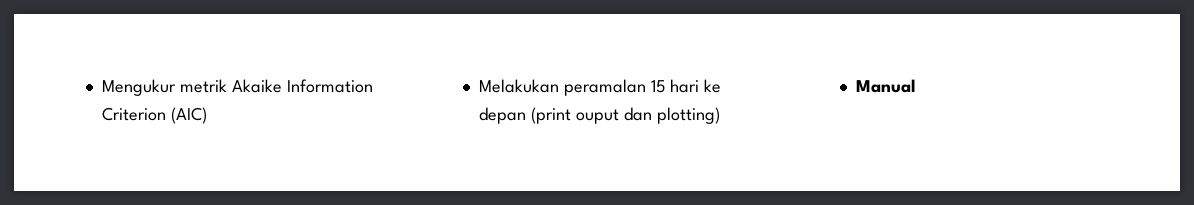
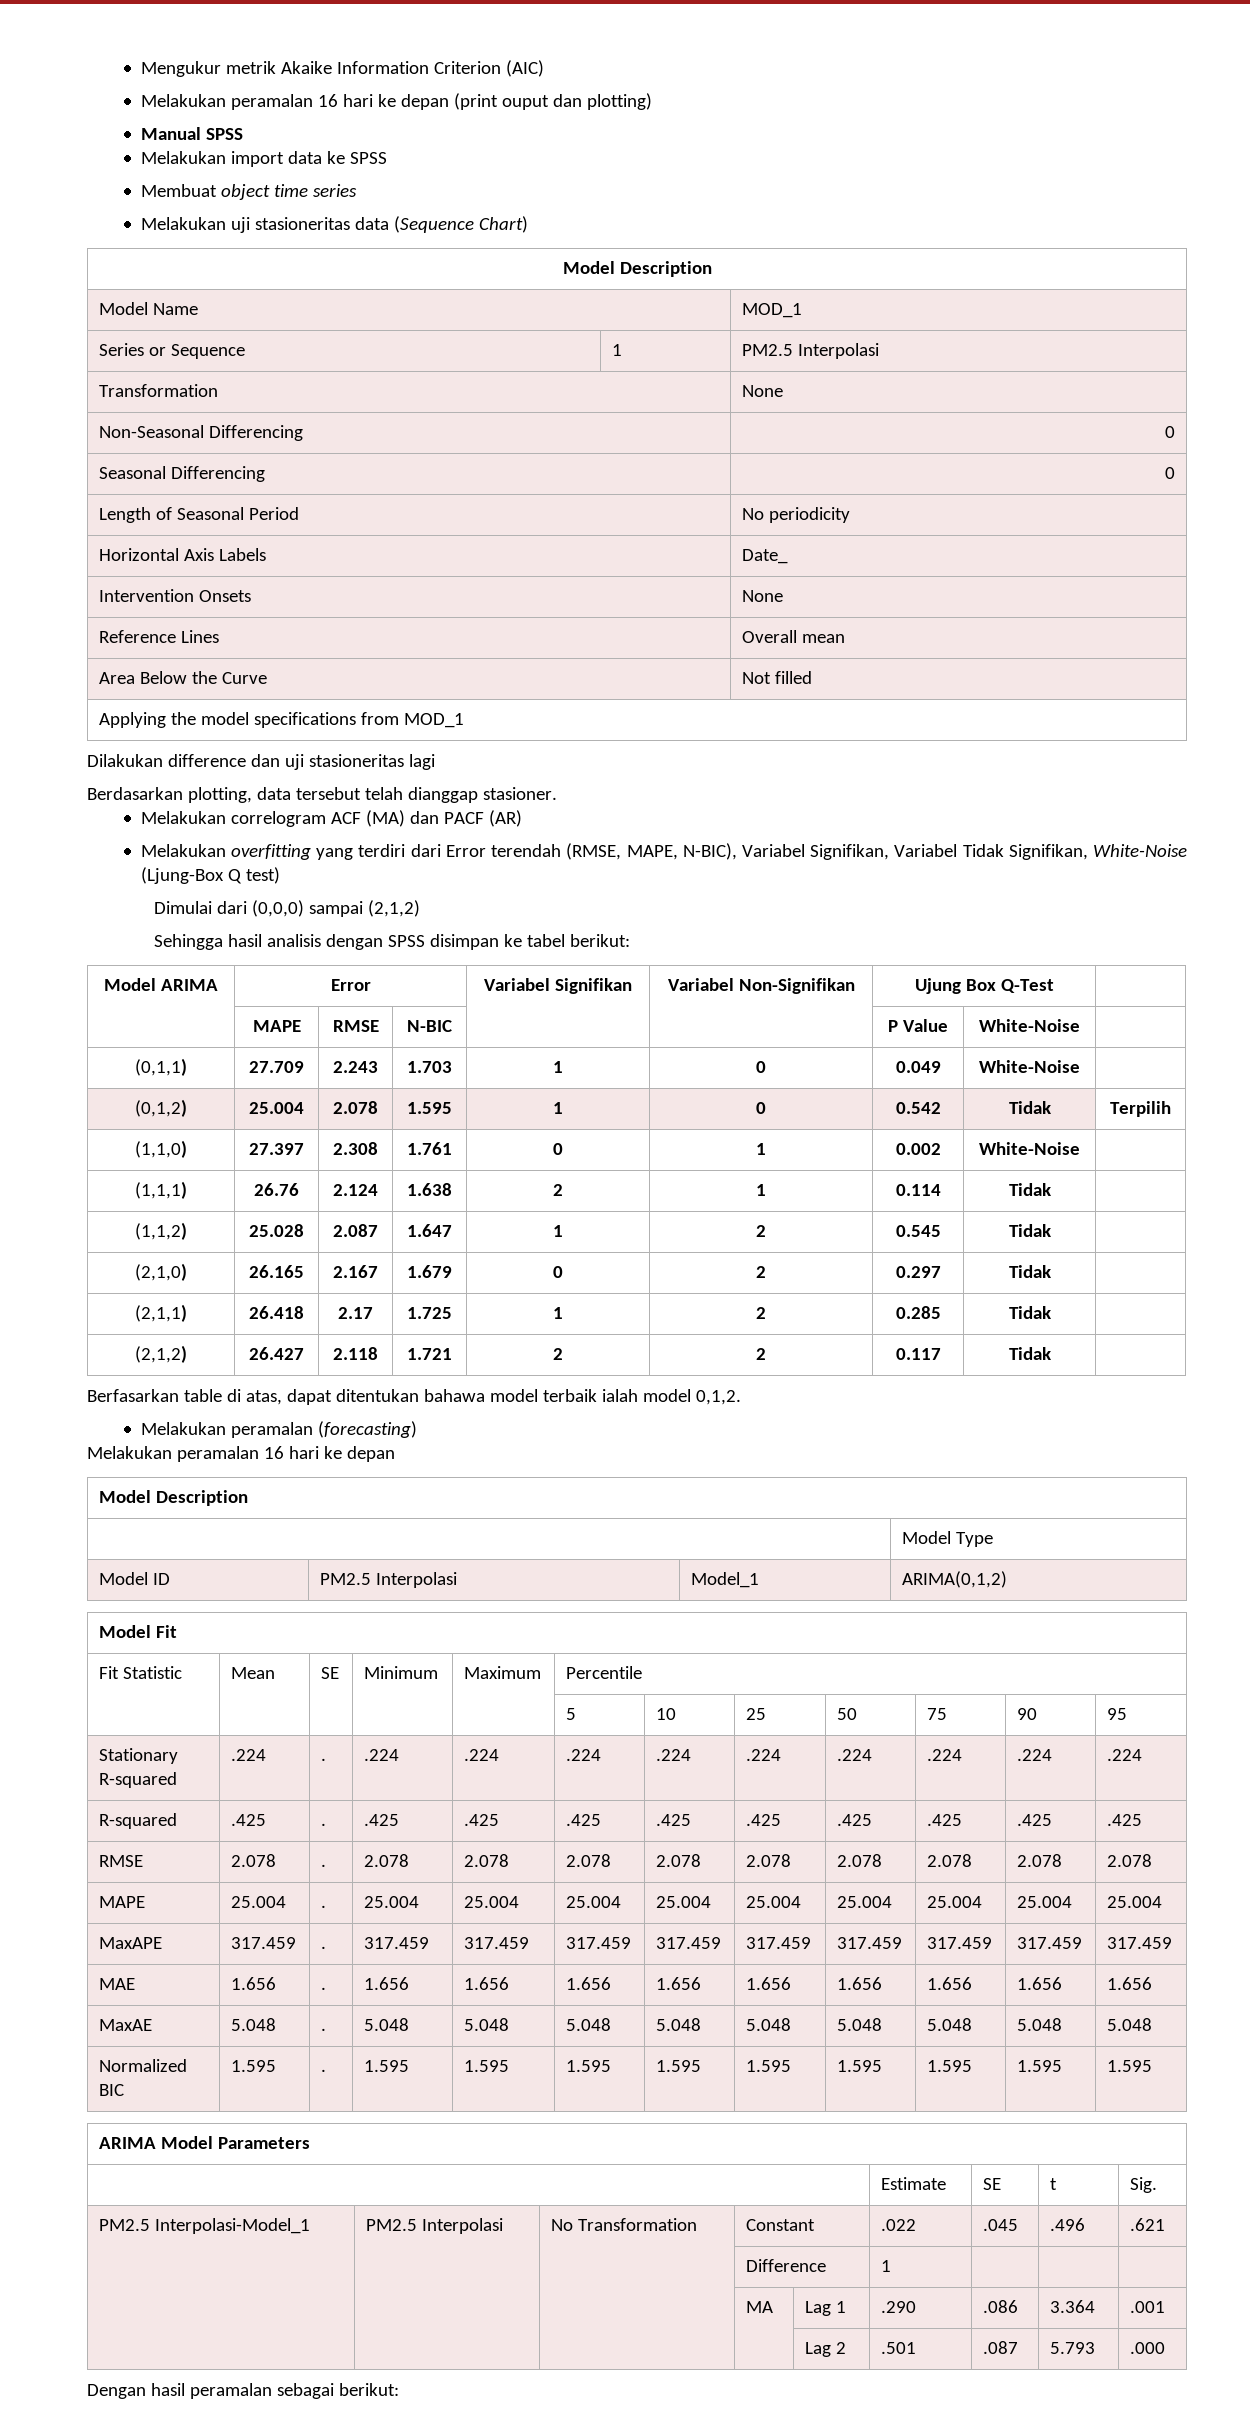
- Melakukan peramalan 15 hari ke depan (print ouput dan plotting)
+ Melakukan peramalan 16 hari ke depan (print ouput dan plotting)
- Manual
+ Manual SPSS
+ Melakukan import data ke SPSS
+ Membuat object time series
+ Melakukan uji stasioneritas data (Sequence Chart)
+ Model Description
+ Model Name | MOD_1
+ Series or Sequence | 1 | PM2.5 Interpolasi
+ Transformation | None
+ Non-Seasonal Differencing | 0
+ Seasonal Differencing | 0
+ Length of Seasonal Period | No periodicity
+ Horizontal Axis Labels | Date_
+ Intervention Onsets | None
+ Reference Lines | Overall mean
+ Area Below the Curve | Not filled
+ Applying the model specifications from MOD_1
+ Dilakukan difference dan uji stasioneritas lagi
+ Berdasarkan plotting, data tersebut telah dianggap stasioner.
+ Melakukan correlogram ACF (MA) dan PACF (AR)
+ Melakukan overfitting yang terdiri dari Error terendah (RMSE, MAPE, N-BIC), Variabel Signifikan, Variabel Tidak Signifikan, White-Noise (Ljung-Box Q test)
+ Dimulai dari (0,0,0) sampai (2,1,2)
+ Sehingga hasil analisis dengan SPSS disimpan ke tabel berikut:
+ Model ARIMA | Error | Variabel Signifikan | Variabel Non-Signifikan | Ujung Box Q-Test |
+ | MAPE | RMSE | N-BIC | | | P Value | White-Noise |
+ (0,1,1) | 27.709 | 2.243 | 1.703 | 1 | 0 | 0.049 | White-Noise |
+ (0,1,2) | 25.004 | 2.078 | 1.595 | 1 | 0 | 0.542 | Tidak | Terpilih
+ (1,1,0) | 27.397 | 2.308 | 1.761 | 0 | 1 | 0.002 | White-Noise |
+ (1,1,1) | 26.76 | 2.124 | 1.638 | 2 | 1 | 0.114 | Tidak |
+ (1,1,2) | 25.028 | 2.087 | 1.647 | 1 | 2 | 0.545 | Tidak |
+ (2,1,0) | 26.165 | 2.167 | 1.679 | 0 | 2 | 0.297 | Tidak |
+ (2,1,1) | 26.418 | 2.17 | 1.725 | 1 | 2 | 0.285 | Tidak |
+ (2,1,2) | 26.427 | 2.118 | 1.721 | 2 | 2 | 0.117 | Tidak |
+ Berfasarkan table di atas, dapat ditentukan bahawa model terbaik ialah model 0,1,2.
+ Melakukan peramalan (forecasting)
+ Melakukan peramalan 16 hari ke depan
+ Model Description
+ | Model Type
+ Model ID | PM2.5 Interpolasi | Model_1 | ARIMA(0,1,2)
+ Model Fit
+ Fit Statistic | Mean | SE | Minimum | Maximum | Percentile
+ | | | | | 5 | 10 | 25 | 50 | 75 | 90 | 95
+ Stationary R-squared | .224 | . | .224 | .224 | .224 | .224 | .224 | .224 | .224 | .224 | .224
+ R-squared | .425 | . | .425 | .425 | .425 | .425 | .425 | .425 | .425 | .425 | .425
+ RMSE | 2.078 | . | 2.078 | 2.078 | 2.078 | 2.078 | 2.078 | 2.078 | 2.078 | 2.078 | 2.078
+ MAPE | 25.004 | . | 25.004 | 25.004 | 25.004 | 25.004 | 25.004 | 25.004 | 25.004 | 25.004 | 25.004
+ MaxAPE | 317.459 | . | 317.459 | 317.459 | 317.459 | 317.459 | 317.459 | 317.459 | 317.459 | 317.459 | 317.459
+ MAE | 1.656 | . | 1.656 | 1.656 | 1.656 | 1.656 | 1.656 | 1.656 | 1.656 | 1.656 | 1.656
+ MaxAE | 5.048 | . | 5.048 | 5.048 | 5.048 | 5.048 | 5.048 | 5.048 | 5.048 | 5.048 | 5.048
+ Normalized BIC | 1.595 | . | 1.595 | 1.595 | 1.595 | 1.595 | 1.595 | 1.595 | 1.595 | 1.595 | 1.595
+ ARIMA Model Parameters
+ | Estimate | SE | t | Sig.
+ PM2.5 Interpolasi-Model_1 | PM2.5 Interpolasi | No Transformation | Constant | .022 | .045 | .496 | .621
+ | | | Difference | 1 | | |
+ | | | MA | Lag 1 | .290 | .086 | 3.364 | .001
+ | | | | Lag 2 | .501 | .087 | 5.793 | .000
+ Dengan hasil peramalan sebagai berikut:

